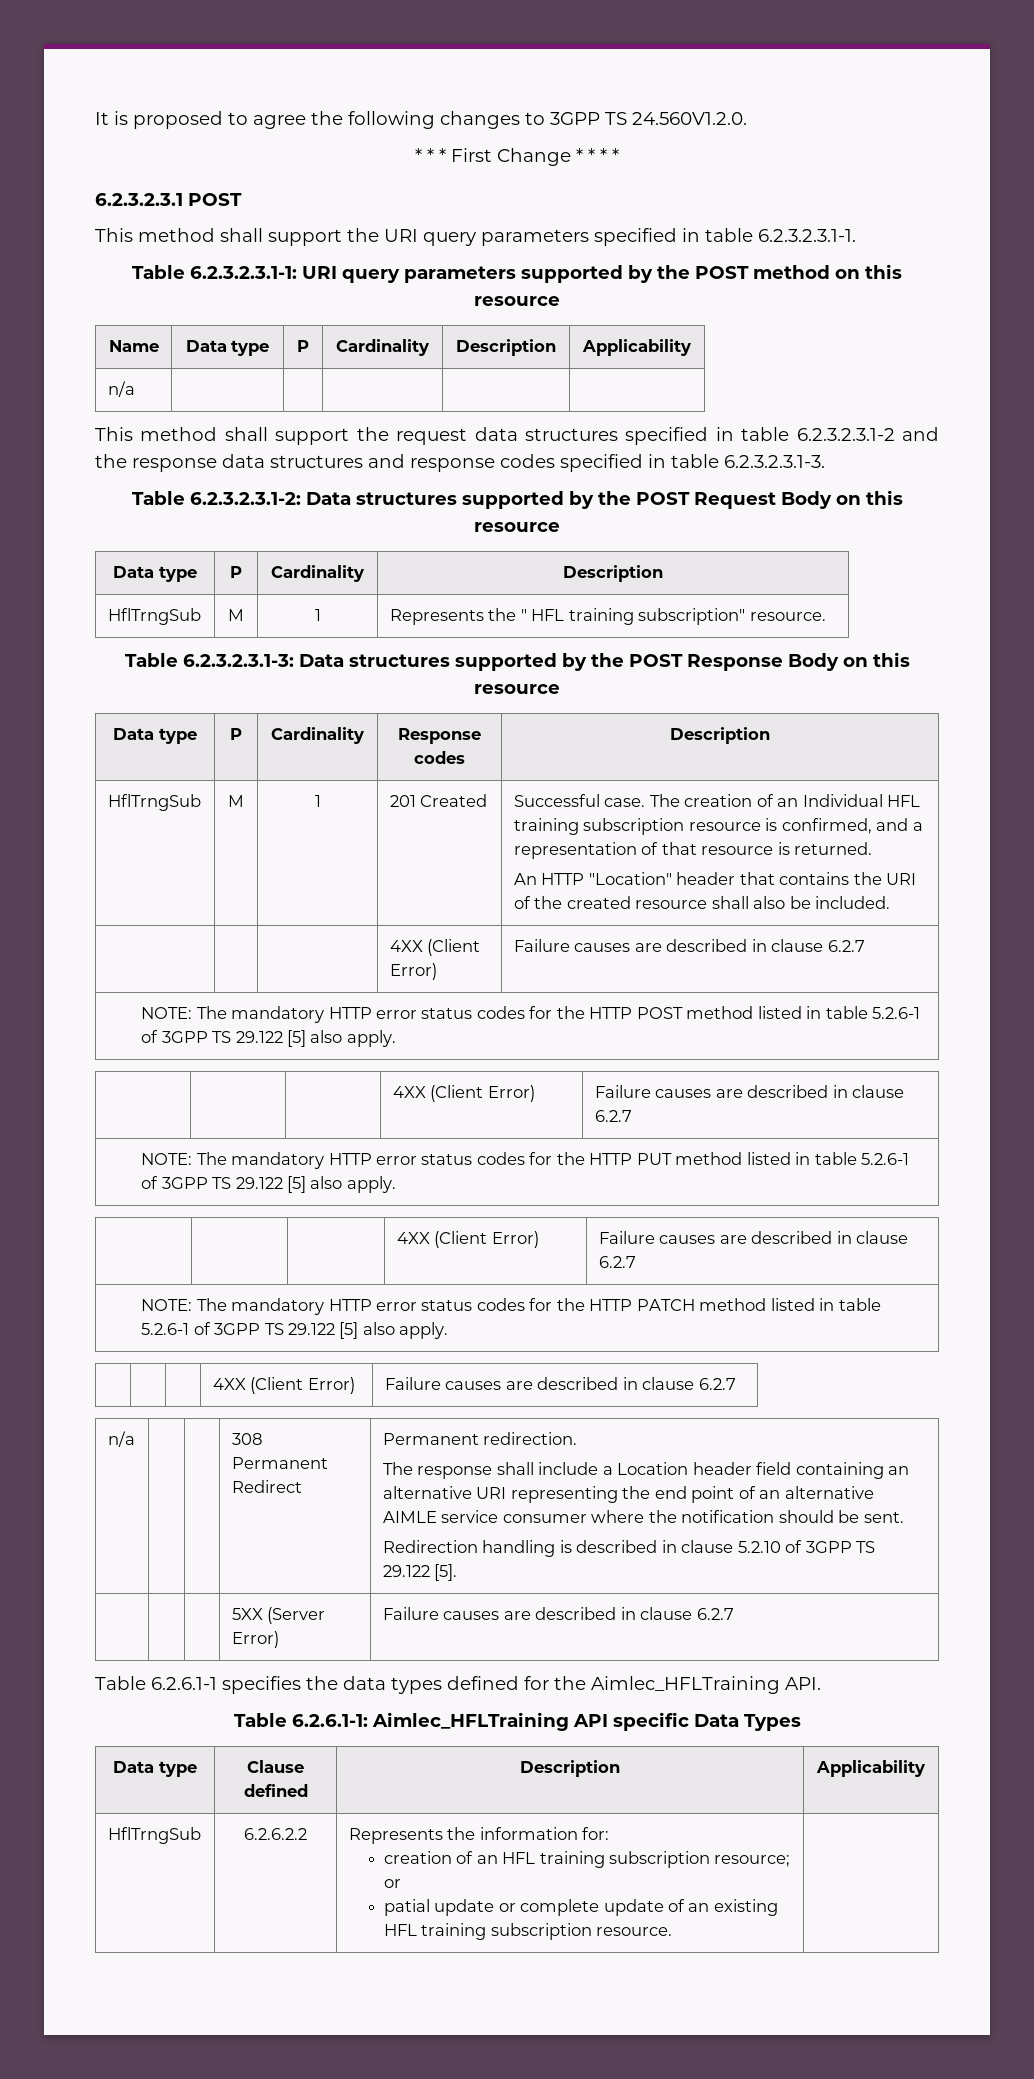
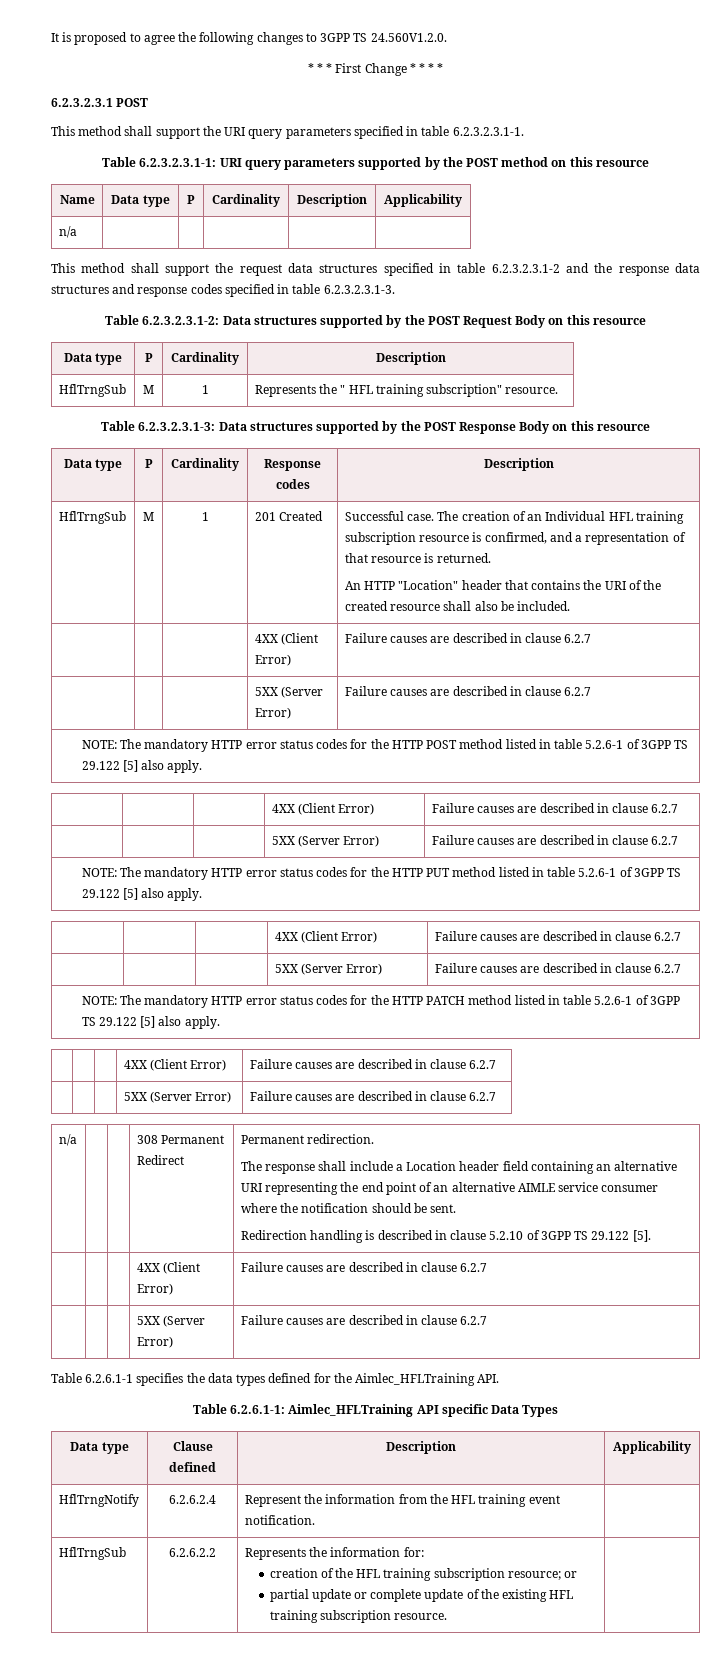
  An HTTP "Location" header that contains the URI of the created resource shall also be included.
  | | | 4XX (Client Error) | Failure causes are described in clause 6.2.7
+ | | | 5XX (Server Error) | Failure causes are described in clause 6.2.7
  NOTE: The mandatory HTTP error status codes for the HTTP POST method listed in table 5.2.6-1 of 3GPP TS 29.122 [5] also apply.
  | | | 4XX (Client Error) | Failure causes are described in clause 6.2.7
+ | | | 5XX (Server Error) | Failure causes are described in clause 6.2.7
  NOTE: The mandatory HTTP error status codes for the HTTP PUT method listed in table 5.2.6-1 of 3GPP TS 29.122 [5] also apply.
  | | | 4XX (Client Error) | Failure causes are described in clause 6.2.7
+ | | | 5XX (Server Error) | Failure causes are described in clause 6.2.7
  NOTE: The mandatory HTTP error status codes for the HTTP PATCH method listed in table 5.2.6-1 of 3GPP TS 29.122 [5] also apply.
  | | | 4XX (Client Error) | Failure causes are described in clause 6.2.7
+ | | | 5XX (Server Error) | Failure causes are described in clause 6.2.7
  Redirection handling is described in clause 5.2.10 of 3GPP TS 29.122 [5].
+ | | | 4XX (Client Error) | Failure causes are described in clause 6.2.7
+ HflTrngNotify | 6.2.6.2.4 | Represent the information from the HFL training event notification. |
  HflTrngSub | 6.2.6.2.2 | Represents the information for:
- creation of an HFL training subscription resource; or
- patial update or complete update of an existing HFL training subscription resource. |
+ creation of the HFL training subscription resource; or
+ partial update or complete update of the existing HFL training subscription resource. |

